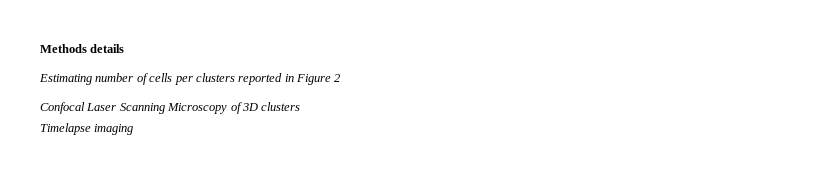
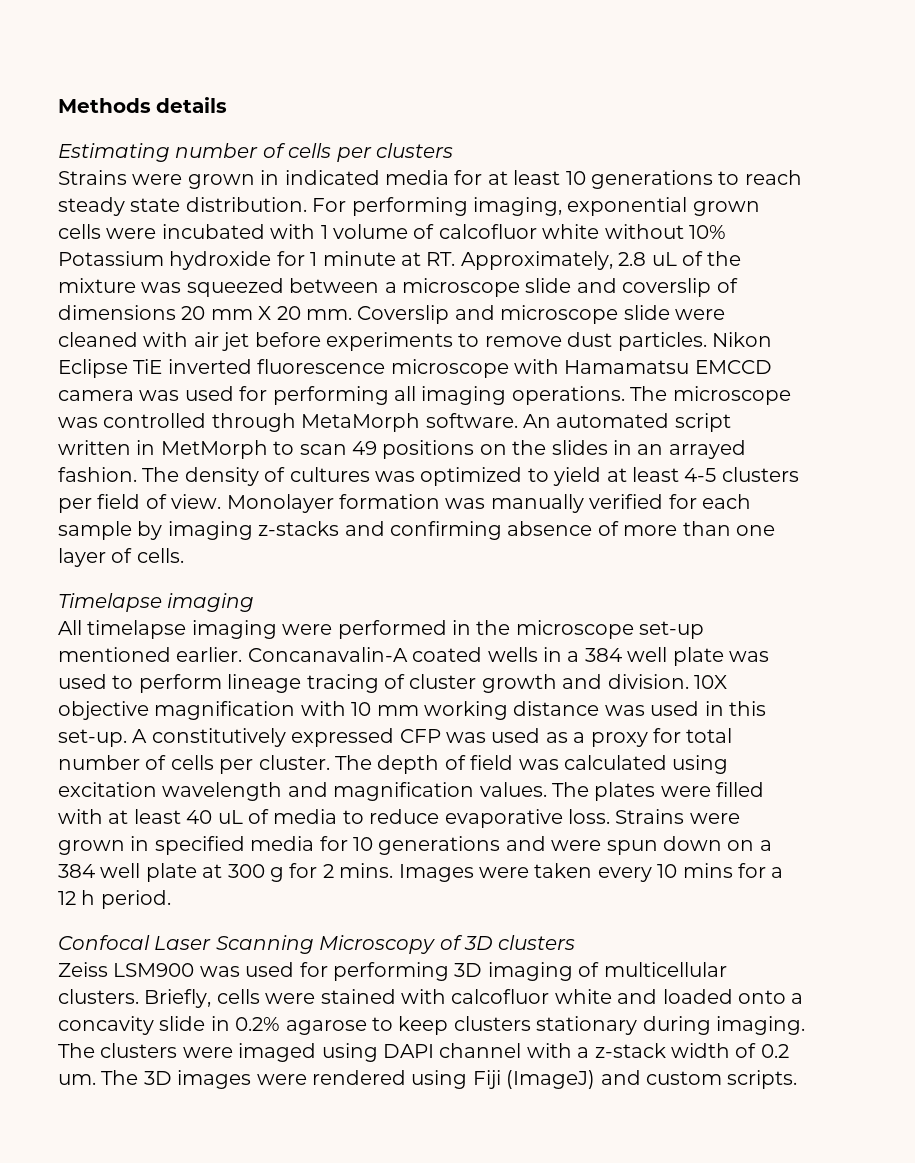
- Estimating number of cells per clusters reported in Figure 2
+ Estimating number of cells per clusters
+ Strains were grown in indicated media for at least 10 generations to reach steady state distribution. For performing imaging, exponential grown cells were incubated with 1 volume of calcofluor white without 10% Potassium hydroxide for 1 minute at RT. Approximately, 2.8 uL of the mixture was squeezed between a microscope slide and coverslip of dimensions 20 mm X 20 mm. Coverslip and microscope slide were cleaned with air jet before experiments to remove dust particles. Nikon Eclipse TiE inverted fluorescence microscope with Hamamatsu EMCCD camera was used for performing all imaging operations. The microscope was controlled through MetaMorph software. An automated script written in MetMorph to scan 49 positions on the slides in an arrayed fashion. The density of cultures was optimized to yield at least 4-5 clusters per field of view. Monolayer formation was manually verified for each sample by imaging z-stacks and confirming absence of more than one layer of cells.
+ Timelapse imaging
+ All timelapse imaging were performed in the microscope set-up mentioned earlier. Concanavalin-A coated wells in a 384 well plate was used to perform lineage tracing of cluster growth and division. 10X objective magnification with 10 mm working distance was used in this set-up. A constitutively expressed CFP was used as a proxy for total number of cells per cluster. The depth of field was calculated using excitation wavelength and magnification values. The plates were filled with at least 40 uL of media to reduce evaporative loss. Strains were grown in specified media for 10 generations and were spun down on a 384 well plate at 300 g for 2 mins. Images were taken every 10 mins for a 12 h period.
- Timelapse imaging
+ Zeiss LSM900 was used for performing 3D imaging of multicellular clusters. Briefly, cells were stained with calcofluor white and loaded onto a concavity slide in 0.2% agarose to keep clusters stationary during imaging. The clusters were imaged using DAPI channel with a z-stack width of 0.2 um. The 3D images were rendered using Fiji (ImageJ) and custom scripts.

